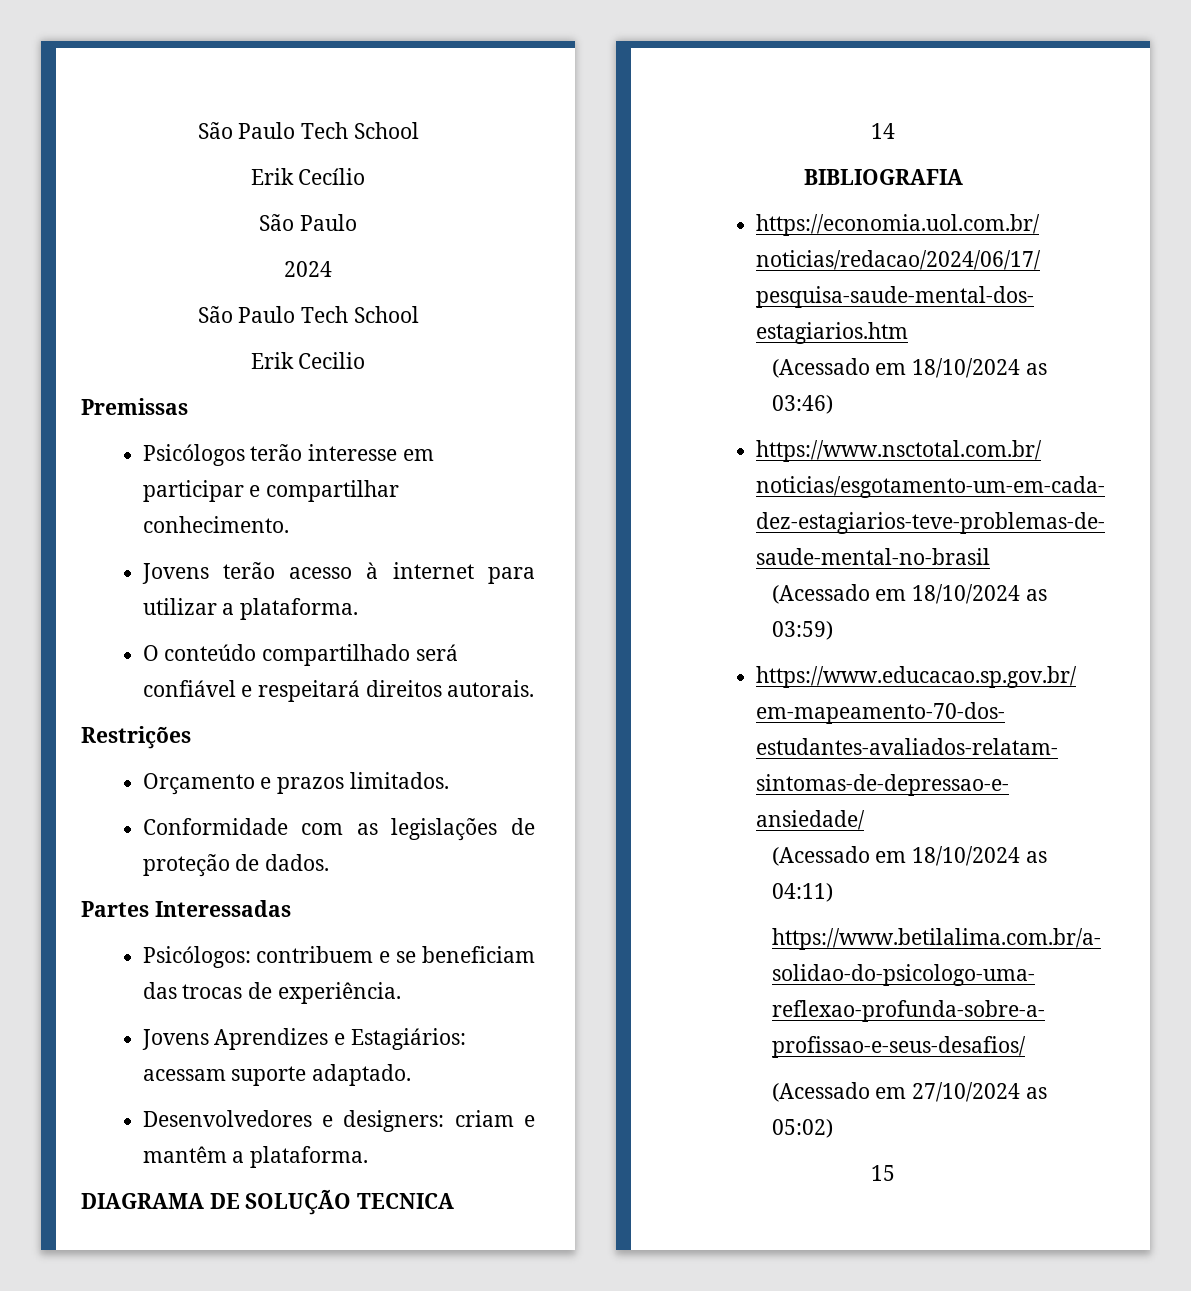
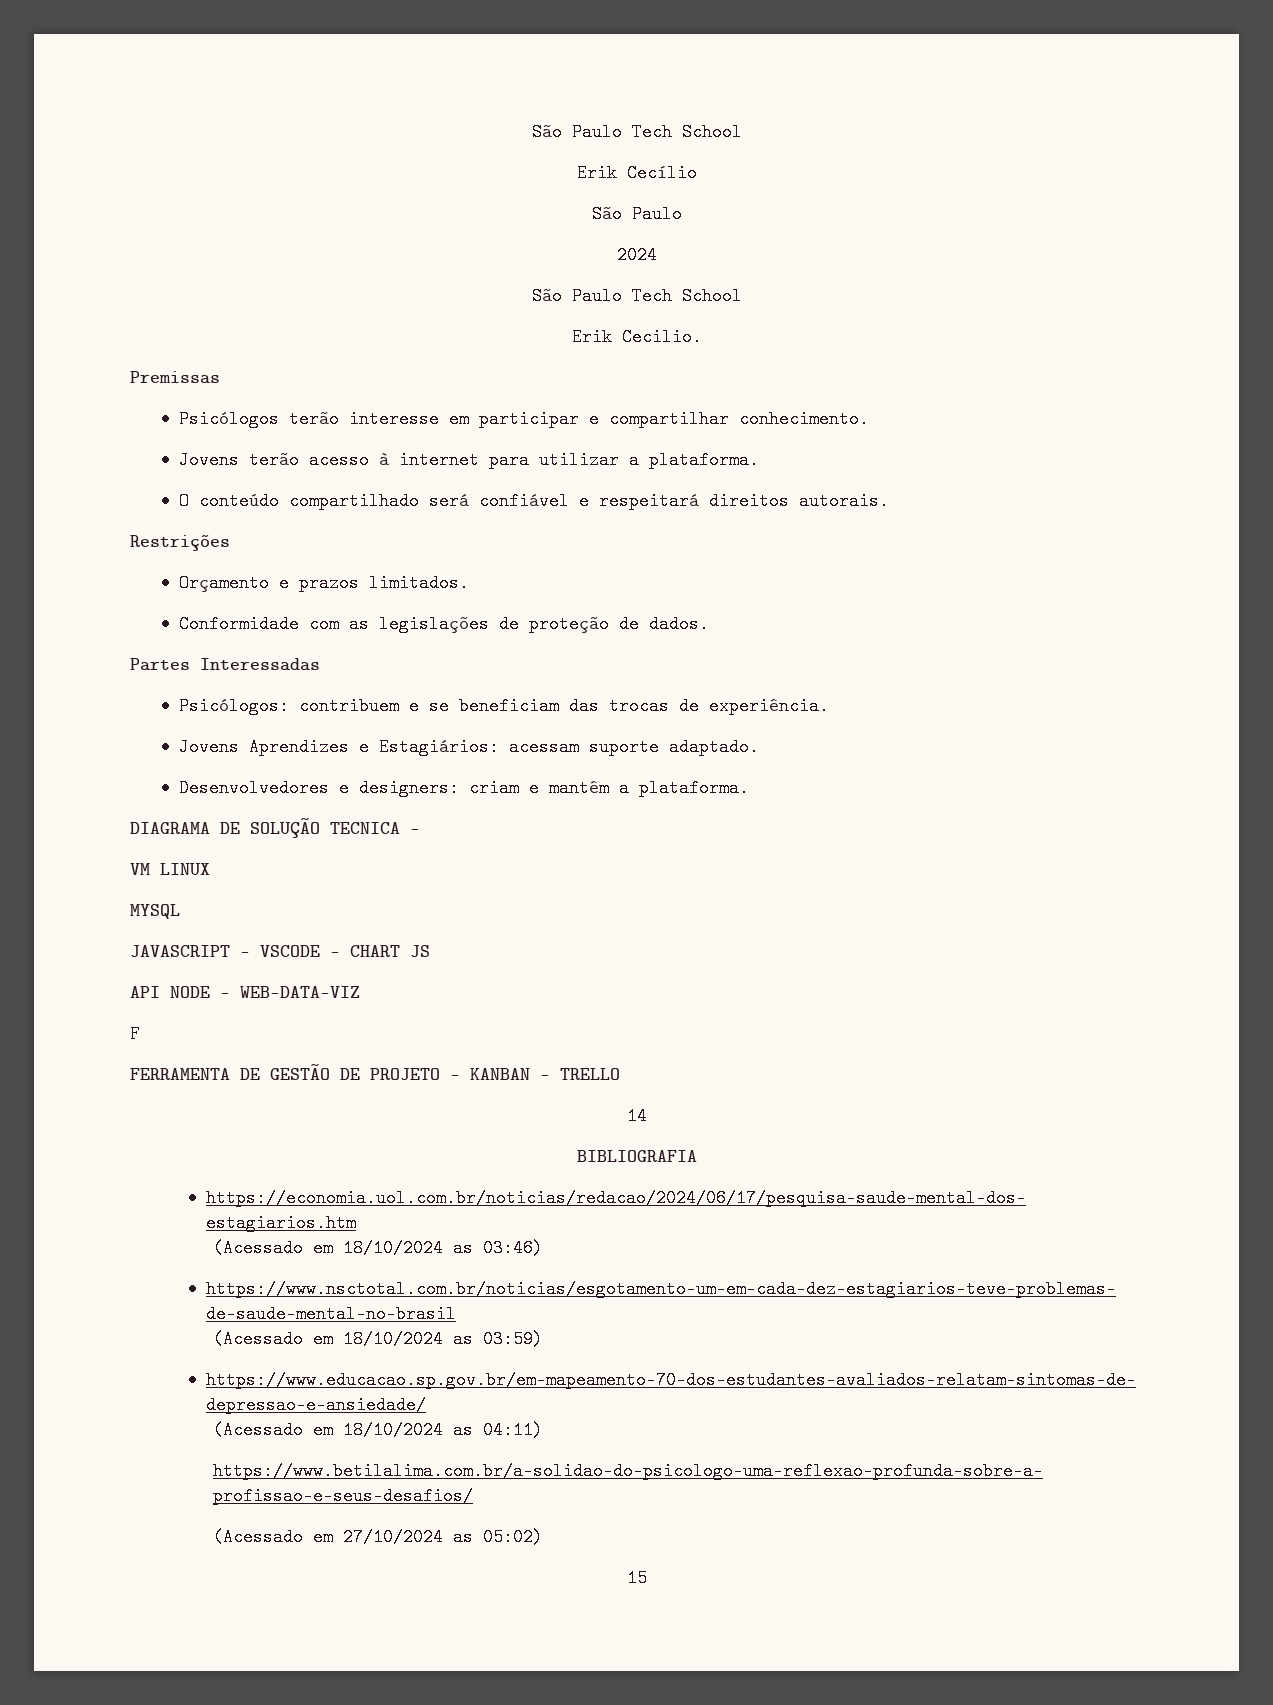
- Erik Cecilio
+ Erik Cecilio.
- DIAGRAMA DE SOLUÇÃO TECNICA
+ DIAGRAMA DE SOLUÇÃO TECNICA –
+ VM LINUX
+ MYSQL
+ JAVASCRIPT – VSCODE – CHART JS
+ API NODE – WEB-DATA-VIZ
+ F
+ FERRAMENTA DE GESTÃO DE PROJETO – KANBAN - TRELLO

